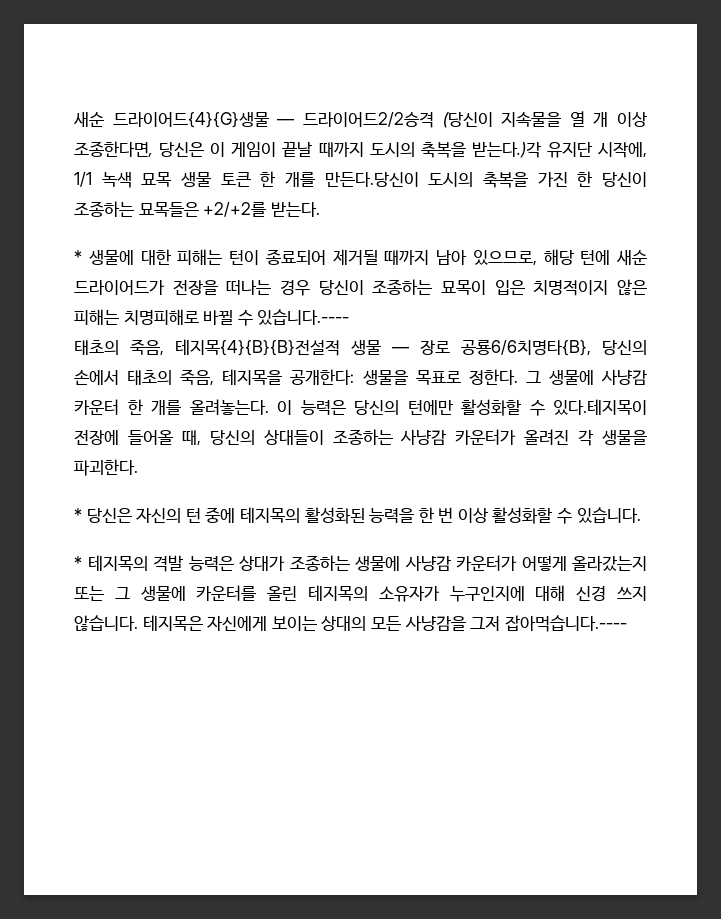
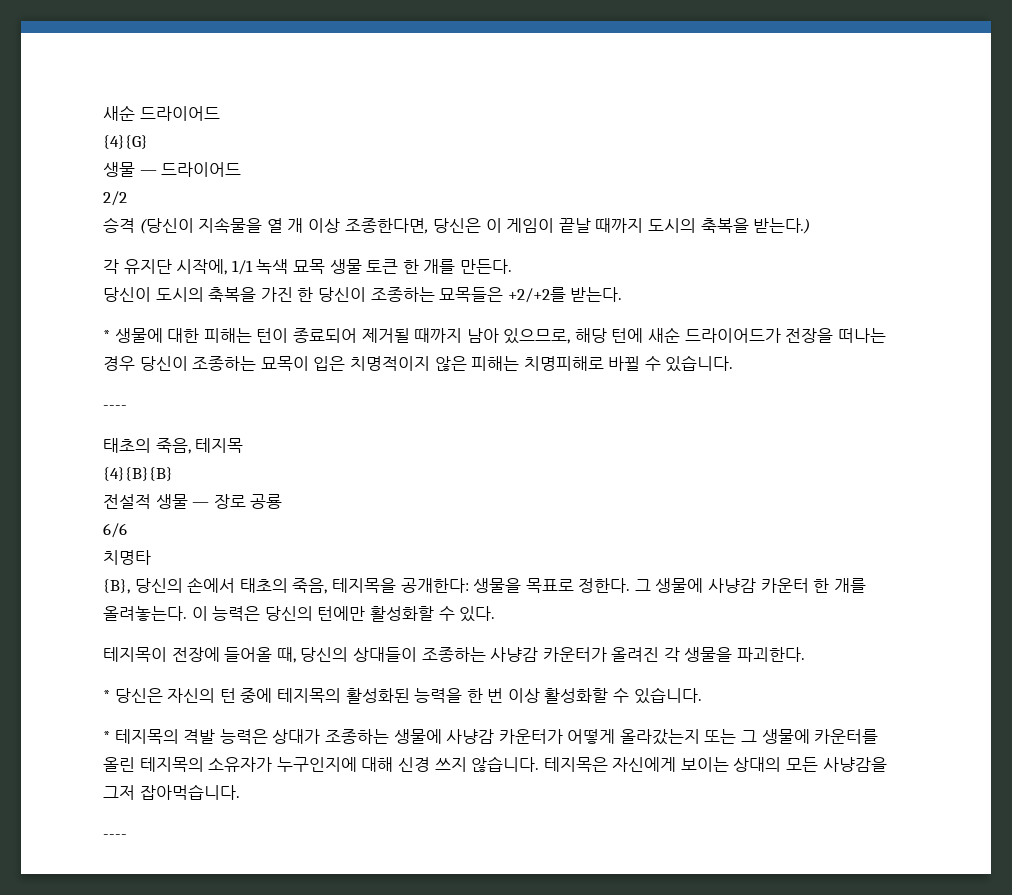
- 새순 드라이어드{4}{G}생물 — 드라이어드2/2승격 (당신이 지속물을 열 개 이상 조종한다면, 당신은 이 게임이 끝날 때까지 도시의 축복을 받는다.)각 유지단 시작에, 1/1 녹색 묘목 생물 토큰 한 개를 만든다.당신이 도시의 축복을 가진 한 당신이 조종하는 묘목들은 +2/+2를 받는다.
+ 새순 드라이어드
+ {4}{G}
+ 생물 — 드라이어드
+ 2/2
+ 승격 (당신이 지속물을 열 개 이상 조종한다면, 당신은 이 게임이 끝날 때까지 도시의 축복을 받는다.)
+ 각 유지단 시작에, 1/1 녹색 묘목 생물 토큰 한 개를 만든다.
+ 당신이 도시의 축복을 가진 한 당신이 조종하는 묘목들은 +2/+2를 받는다.
- * 생물에 대한 피해는 턴이 종료되어 제거될 때까지 남아 있으므로, 해당 턴에 새순 드라이어드가 전장을 떠나는 경우 당신이 조종하는 묘목이 입은 치명적이지 않은 피해는 치명피해로 바뀔 수 있습니다.----
- 태초의 죽음, 테지목{4}{B}{B}전설적 생물 — 장로 공룡6/6치명타{B}, 당신의 손에서 태초의 죽음, 테지목을 공개한다: 생물을 목표로 정한다.
+ * 생물에 대한 피해는 턴이 종료되어 제거될 때까지 남아 있으므로, 해당 턴에 새순 드라이어드가 전장을 떠나는 경우 당신이 조종하는 묘목이 입은 치명적이지 않은 피해는 치명피해로 바뀔 수 있습니다.
+ ----
+ 태초의 죽음, 테지목
+ {4}{B}{B}
+ 전설적 생물 — 장로 공룡
+ 6/6
+ 치명타
+ {B}, 당신의 손에서 태초의 죽음, 테지목을 공개한다: 생물을 목표로 정한다.
- 이 능력은 당신의 턴에만 활성화할 수 있다.테지목이 전장에 들어올 때, 당신의 상대들이 조종하는 사냥감 카운터가 올려진 각 생물을 파괴한다.
+ 이 능력은 당신의 턴에만 활성화할 수 있다.
+ 테지목이 전장에 들어올 때, 당신의 상대들이 조종하는 사냥감 카운터가 올려진 각 생물을 파괴한다.
- 테지목은 자신에게 보이는 상대의 모든 사냥감을 그저 잡아먹습니다.----
+ 테지목은 자신에게 보이는 상대의 모든 사냥감을 그저 잡아먹습니다.
+ ----

